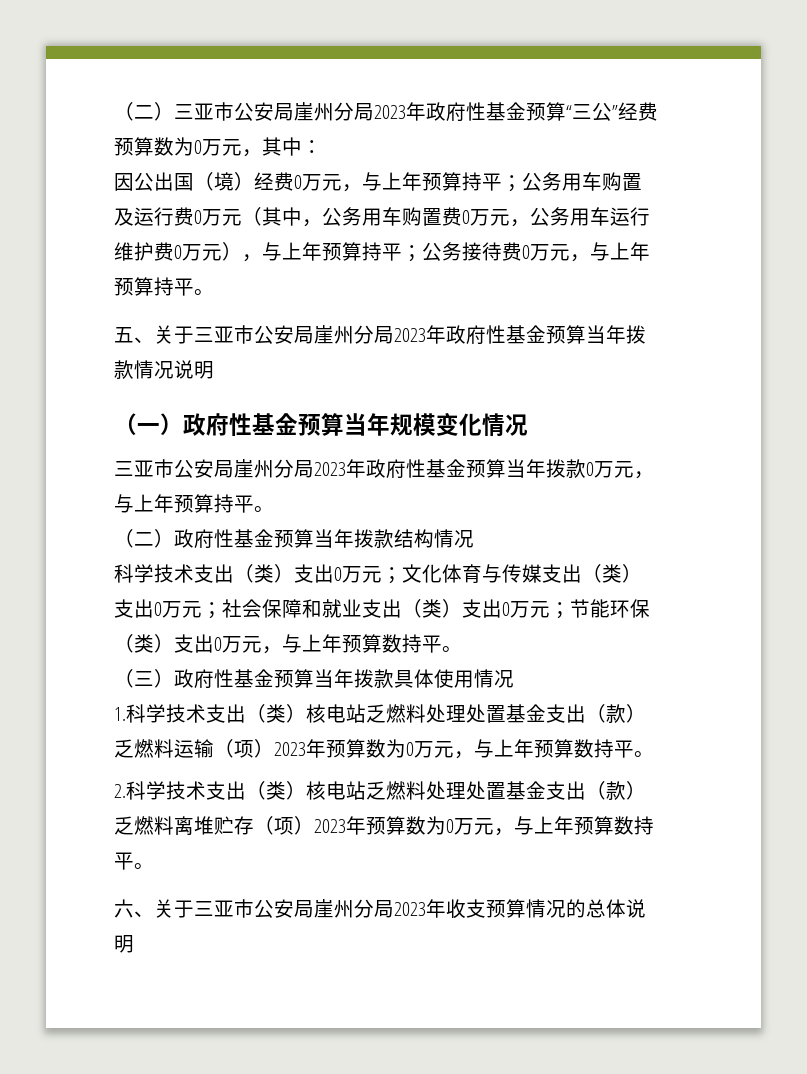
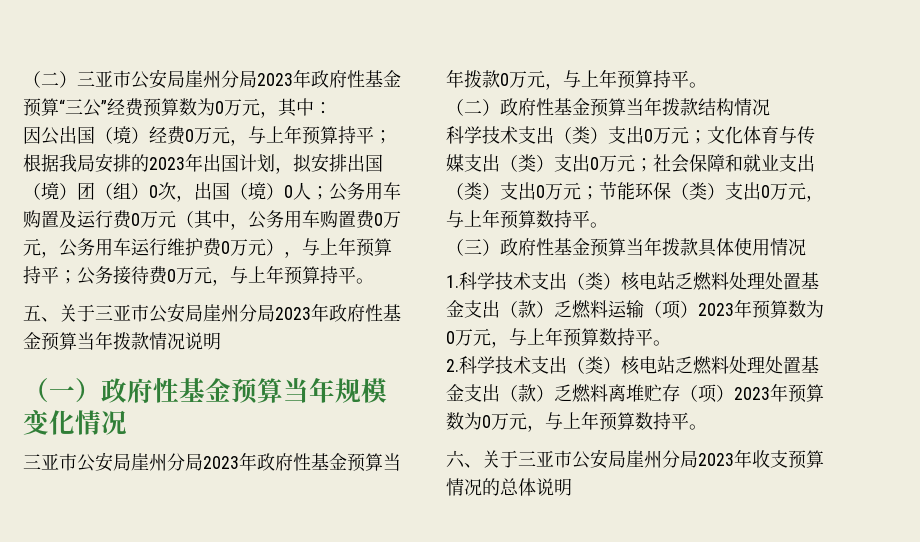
- 因公出国（境）经费0万元，与上年预算持平；公务用车购置及运行费0万元（其中，公务用车购置费0万元，公务用车运行维护费0万元），与上年预算持平；公务接待费0万元，与上年预算持平。
+ 因公出国（境）经费0万元，与上年预算持平；根据我局安排的2023年出国计划，拟安排出国（境）团（组）0次，出国（境）0人；公务用车购置及运行费0万元（其中，公务用车购置费0万元，公务用车运行维护费0万元），与上年预算持平；公务接待费0万元，与上年预算持平。

